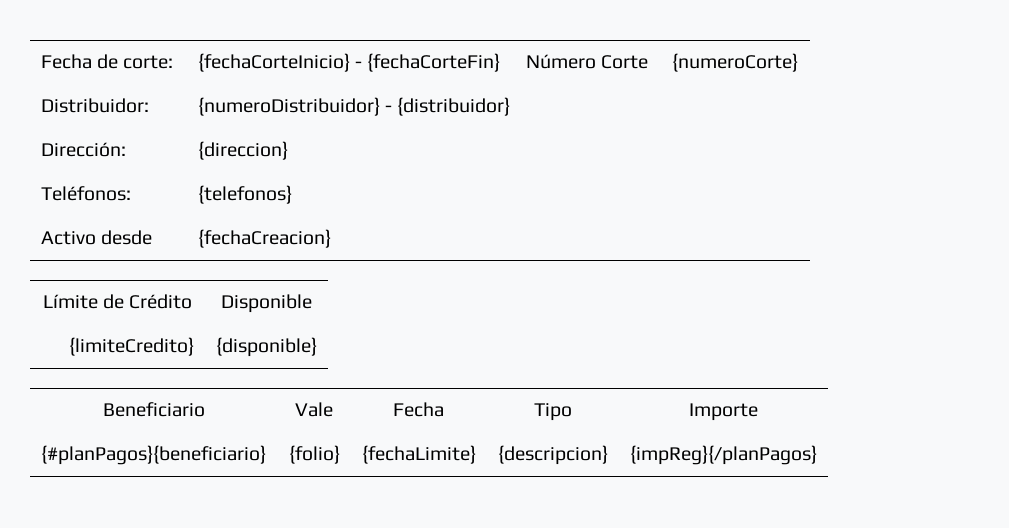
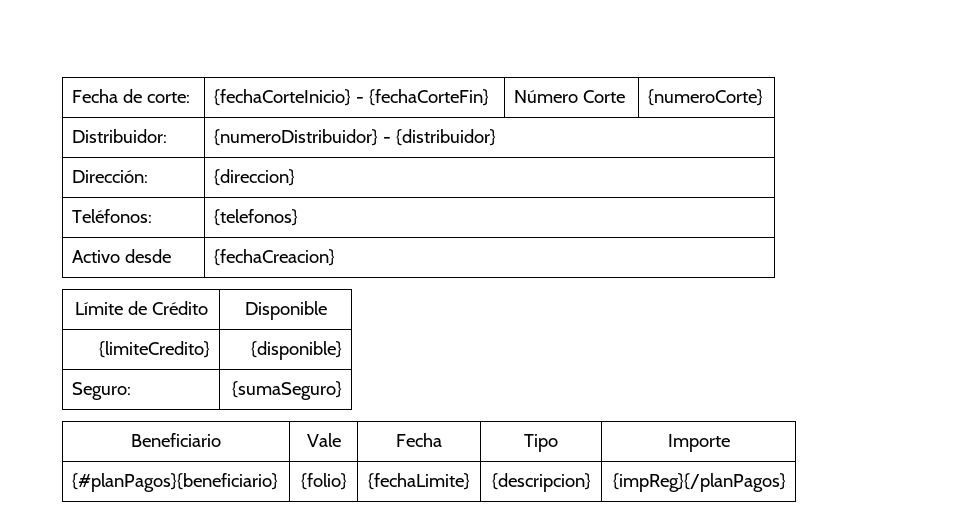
+ Seguro: | {sumaSeguro}

